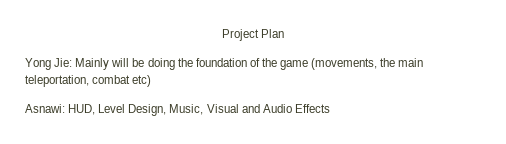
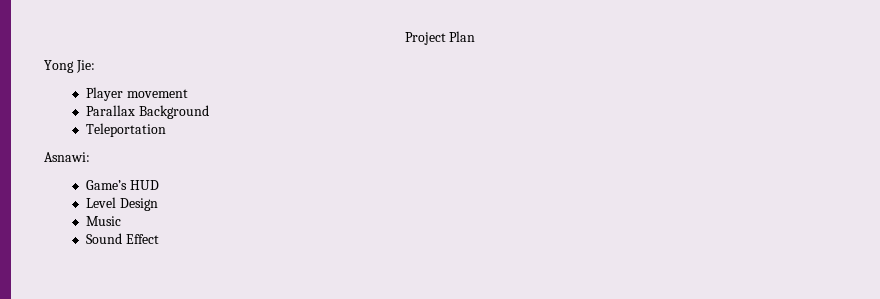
- Yong Jie: Mainly will be doing the foundation of the game (movements, the main teleportation, combat etc)
- Asnawi: HUD, Level Design, Music, Visual and Audio Effects
+ Yong Jie:
+ Player movement
+ Parallax Background
+ Teleportation
+ Asnawi:
+ Game’s HUD
+ Level Design
+ Music
+ Sound Effect

